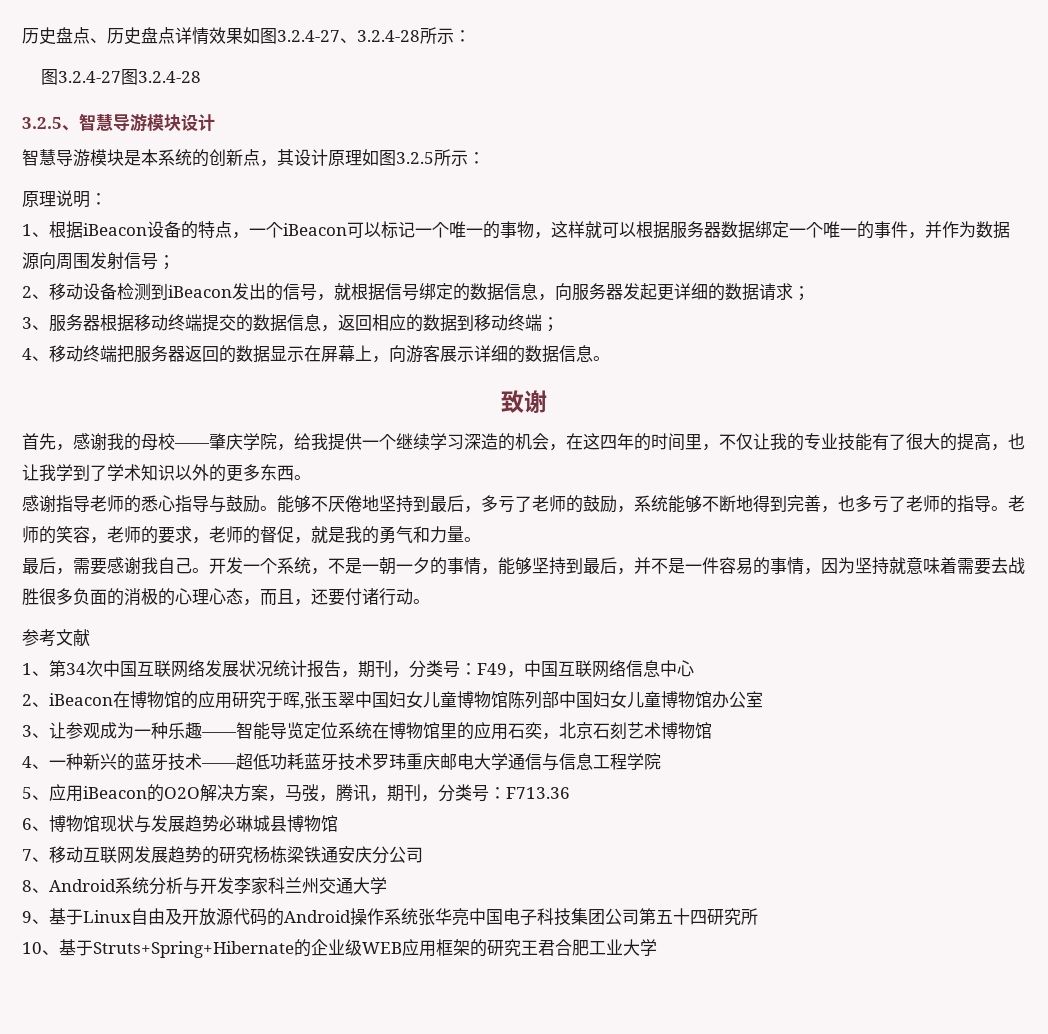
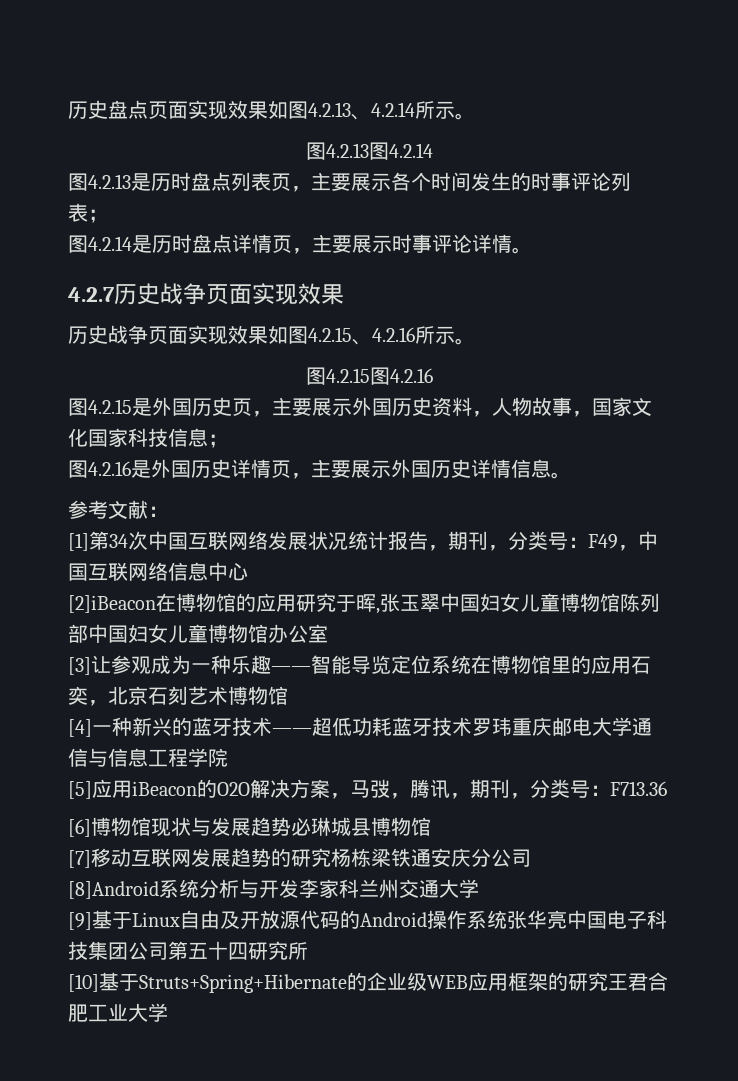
- 历史盘点、历史盘点详情效果如图3.2.4-27、3.2.4-28所示：
- 图3.2.4-27图3.2.4-28
- 3.2.5、智慧导游模块设计
- 智慧导游模块是本系统的创新点，其设计原理如图3.2.5所示：
- 原理说明：
- 1、根据iBeacon设备的特点，一个iBeacon可以标记一个唯一的事物，这样就可以根据服务器数据绑定一个唯一的事件，并作为数据源向周围发射信号；
- 2、移动设备检测到iBeacon发出的信号，就根据信号绑定的数据信息，向服务器发起更详细的数据请求；
- 3、服务器根据移动终端提交的数据信息，返回相应的数据到移动终端；
- 4、移动终端把服务器返回的数据显示在屏幕上，向游客展示详细的数据信息。
- 致谢
- 首先，感谢我的母校——肇庆学院，给我提供一个继续学习深造的机会，在这四年的时间里，不仅让我的专业技能有了很大的提高，也让我学到了学术知识以外的更多东西。
- 感谢指导老师的悉心指导与鼓励。能够不厌倦地坚持到最后，多亏了老师的鼓励，系统能够不断地得到完善，也多亏了老师的指导。老师的笑容，老师的要求，老师的督促，就是我的勇气和力量。
- 最后，需要感谢我自己。开发一个系统，不是一朝一夕的事情，能够坚持到最后，并不是一件容易的事情，因为坚持就意味着需要去战胜很多负面的消极的心理心态，而且，还要付诸行动。
+ 历史盘点页面实现效果如图4.2.13、4.2.14所示。
+ 图4.2.13图4.2.14
+ 图4.2.13是历时盘点列表页，主要展示各个时间发生的时事评论列表；
+ 图4.2.14是历时盘点详情页，主要展示时事评论详情。
+ 4.2.7历史战争页面实现效果
+ 历史战争页面实现效果如图4.2.15、4.2.16所示。
+ 图4.2.15图4.2.16
+ 图4.2.15是外国历史页，主要展示外国历史资料，人物故事，国家文化国家科技信息；
+ 图4.2.16是外国历史详情页，主要展示外国历史详情信息。
- 参考文献
- 1、第34次中国互联网络发展状况统计报告，期刊，分类号：F49，中国互联网络信息中心
+ 参考文献：
+ [1]第34次中国互联网络发展状况统计报告，期刊，分类号：F49，中国互联网络信息中心
- 2、iBeacon在博物馆的应用研究于晖,张玉翠中国妇女儿童博物馆陈列部中国妇女儿童博物馆办公室
+ [2]iBeacon在博物馆的应用研究于晖,张玉翠中国妇女儿童博物馆陈列部中国妇女儿童博物馆办公室
- 3、让参观成为一种乐趣——智能导览定位系统在博物馆里的应用石奕，北京石刻艺术博物馆
+ [3]让参观成为一种乐趣——智能导览定位系统在博物馆里的应用石奕，北京石刻艺术博物馆
- 4、一种新兴的蓝牙技术——超低功耗蓝牙技术罗玮重庆邮电大学通信与信息工程学院
+ [4]一种新兴的蓝牙技术——超低功耗蓝牙技术罗玮重庆邮电大学通信与信息工程学院
- 5、应用iBeacon的O2O解决方案，马弢，腾讯，期刊，分类号：F713.36
+ [5]应用iBeacon的O2O解决方案，马弢，腾讯，期刊，分类号：F713.36
- 6、博物馆现状与发展趋势必琳城县博物馆
+ [6]博物馆现状与发展趋势必琳城县博物馆
- 7、移动互联网发展趋势的研究杨栋梁铁通安庆分公司
+ [7]移动互联网发展趋势的研究杨栋梁铁通安庆分公司
- 8、Android系统分析与开发李家科兰州交通大学
+ [8]Android系统分析与开发李家科兰州交通大学
- 9、基于Linux自由及开放源代码的Android操作系统张华亮中国电子科技集团公司第五十四研究所
+ [9]基于Linux自由及开放源代码的Android操作系统张华亮中国电子科技集团公司第五十四研究所
- 10、基于Struts+Spring+Hibernate的企业级WEB应用框架的研究王君合肥工业大学
+ [10]基于Struts+Spring+Hibernate的企业级WEB应用框架的研究王君合肥工业大学

